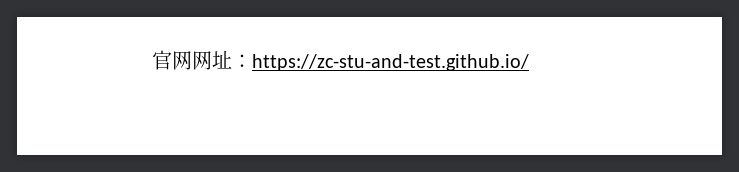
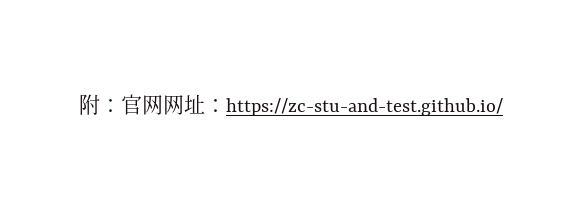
- 官网网址：https://zc-stu-and-test.github.io/
+ 附：官网网址：https://zc-stu-and-test.github.io/

